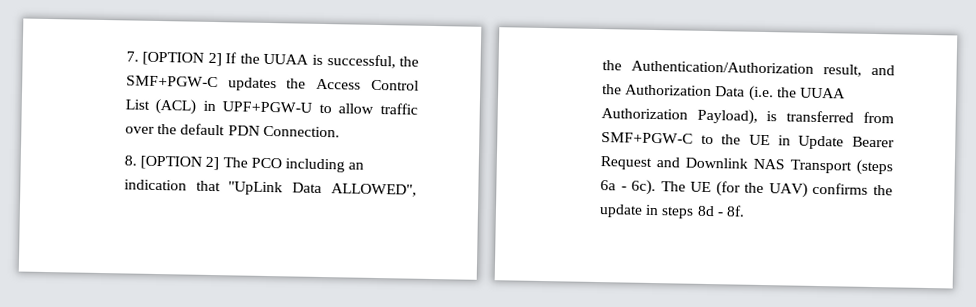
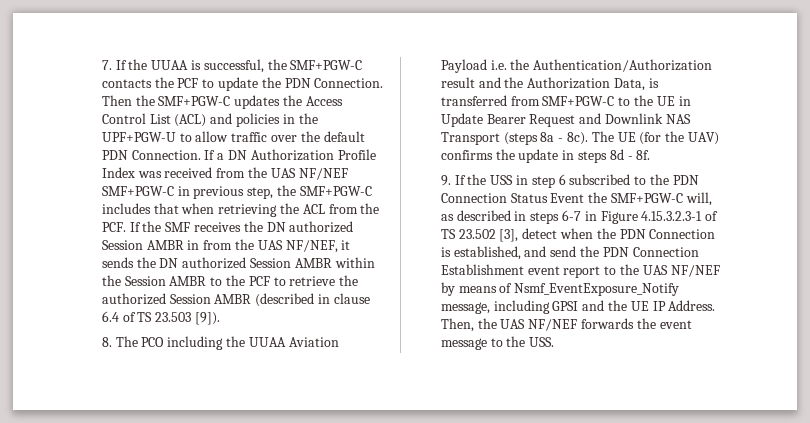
- 7. [OPTION 2] If the UUAA is successful, the SMF+PGW-C updates the Access Control List (ACL) in UPF+PGW-U to allow traffic over the default PDN Connection.
+ 7. If the UUAA is successful, the SMF+PGW-C contacts the PCF to update the PDN Connection. Then the SMF+PGW-C updates the Access Control List (ACL) and policies in the UPF+PGW-U to allow traffic over the default PDN Connection. If a DN Authorization Profile Index was received from the UAS NF/NEF SMF+PGW-C in previous step, the SMF+PGW-C includes that when retrieving the ACL from the PCF. If the SMF receives the DN authorized Session AMBR in from the UAS NF/NEF, it sends the DN authorized Session AMBR within the Session AMBR to the PCF to retrieve the authorized Session AMBR (described in clause 6.4 of TS 23.503 [9]).
- 8. [OPTION 2] The PCO including an indication that "UpLink Data ALLOWED", the Authentication/Authorization result, and the Authorization Data (i.e. the UUAA Authorization Payload), is transferred from SMF+PGW-C to the UE in Update Bearer Request and Downlink NAS Transport (steps 6a - 6c).
+ 8. The PCO including the UUAA Aviation Payload i.e. the Authentication/Authorization result and the Authorization Data, is transferred from SMF+PGW-C to the UE in Update Bearer Request and Downlink NAS Transport (steps 8a - 8c).
+ 9. If the USS in step 6 subscribed to the PDN Connection Status Event the SMF+PGW-C will, as described in steps 6-7 in Figure 4.15.3.2.3-1 of TS 23.502 [3], detect when the PDN Connection is established, and send the PDN Connection Establishment event report to the UAS NF/NEF by means of Nsmf_EventExposure_Notify message, including GPSI and the UE IP Address. Then, the UAS NF/NEF forwards the event message to the USS.

